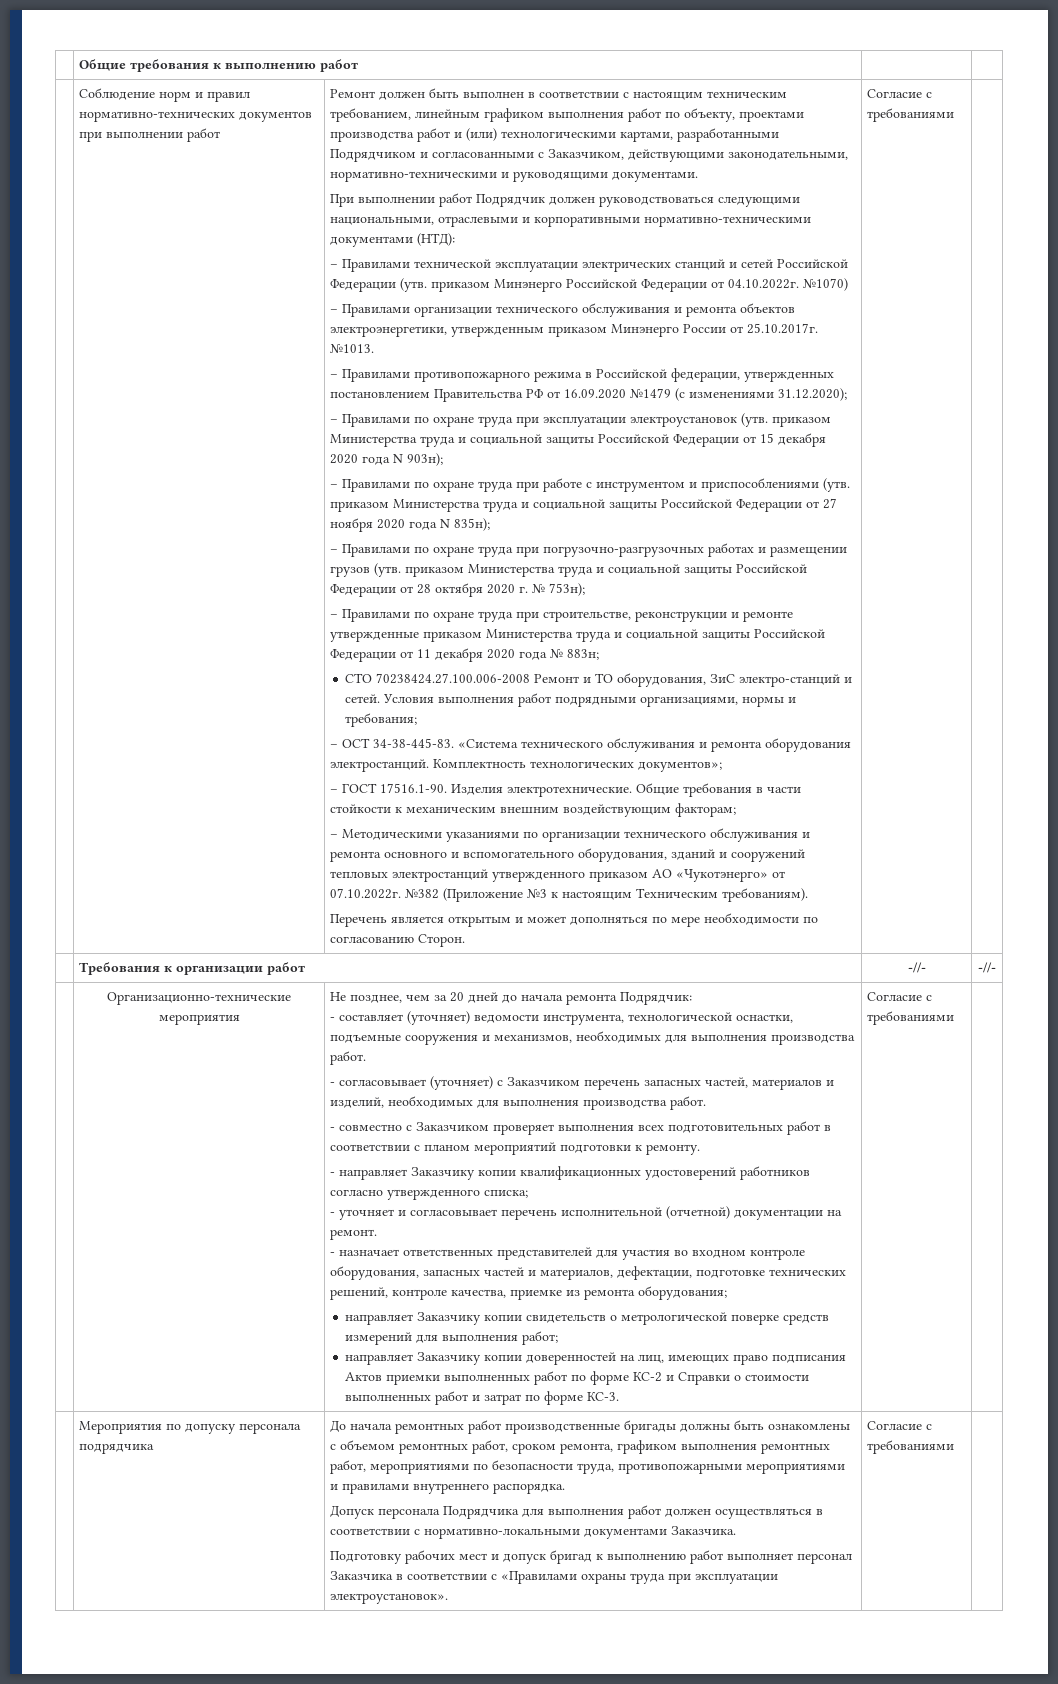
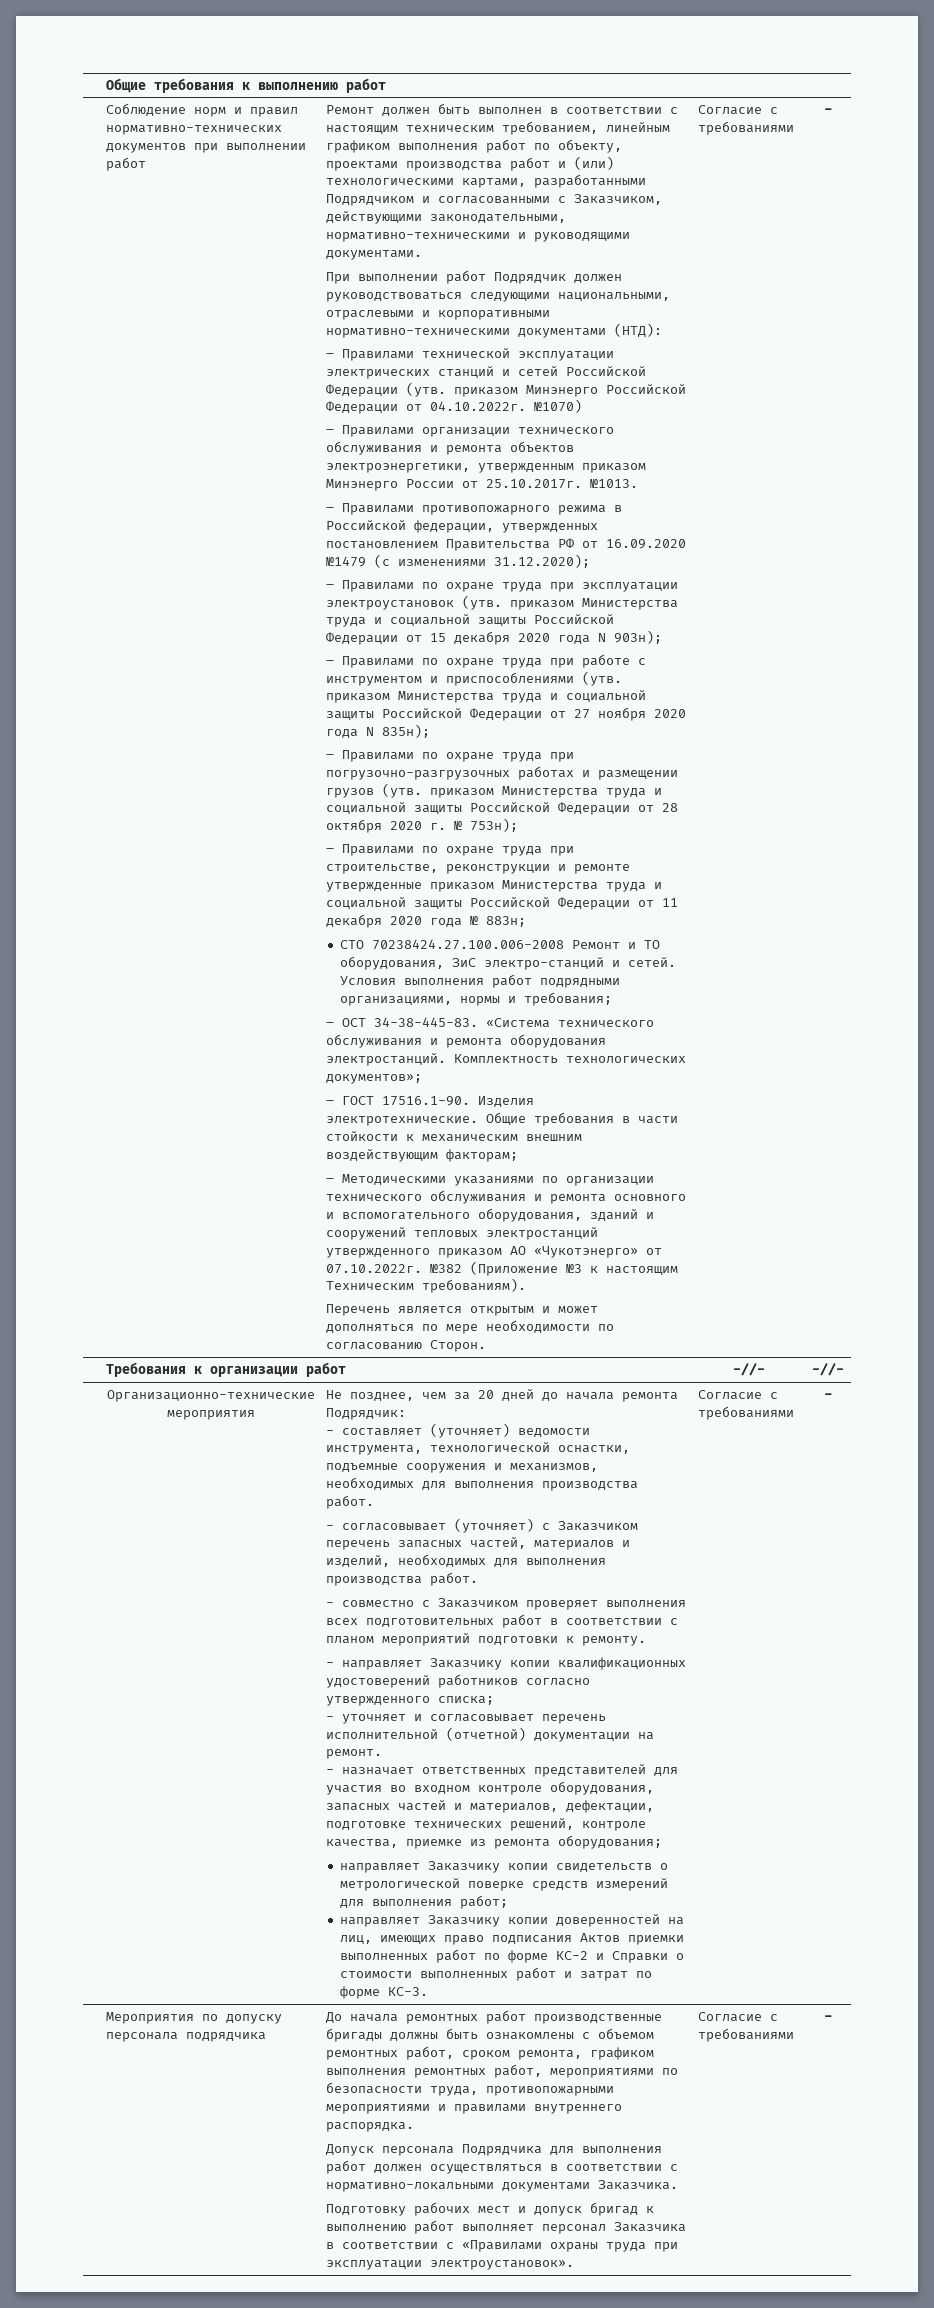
- Перечень является открытым и может дополняться по мере необходимости по согласованию Сторон. | Согласие с требованиями
+ Перечень является открытым и может дополняться по мере необходимости по согласованию Сторон. | Согласие с требованиями | -
- направляет Заказчику копии доверенностей на лиц, имеющих право подписания Актов приемки выполненных работ по форме КС-2 и Справки о стоимости выполненных работ и затрат по форме КС-3. | Согласие с требованиями
+ направляет Заказчику копии доверенностей на лиц, имеющих право подписания Актов приемки выполненных работ по форме КС-2 и Справки о стоимости выполненных работ и затрат по форме КС-3. | Согласие с требованиями | -
- Подготовку рабочих мест и допуск бригад к выполнению работ выполняет персонал Заказчика в соответствии с «Правилами охраны труда при эксплуатации электроустановок». | Согласие с требованиями
+ Подготовку рабочих мест и допуск бригад к выполнению работ выполняет персонал Заказчика в соответствии с «Правилами охраны труда при эксплуатации электроустановок». | Согласие с требованиями | -

